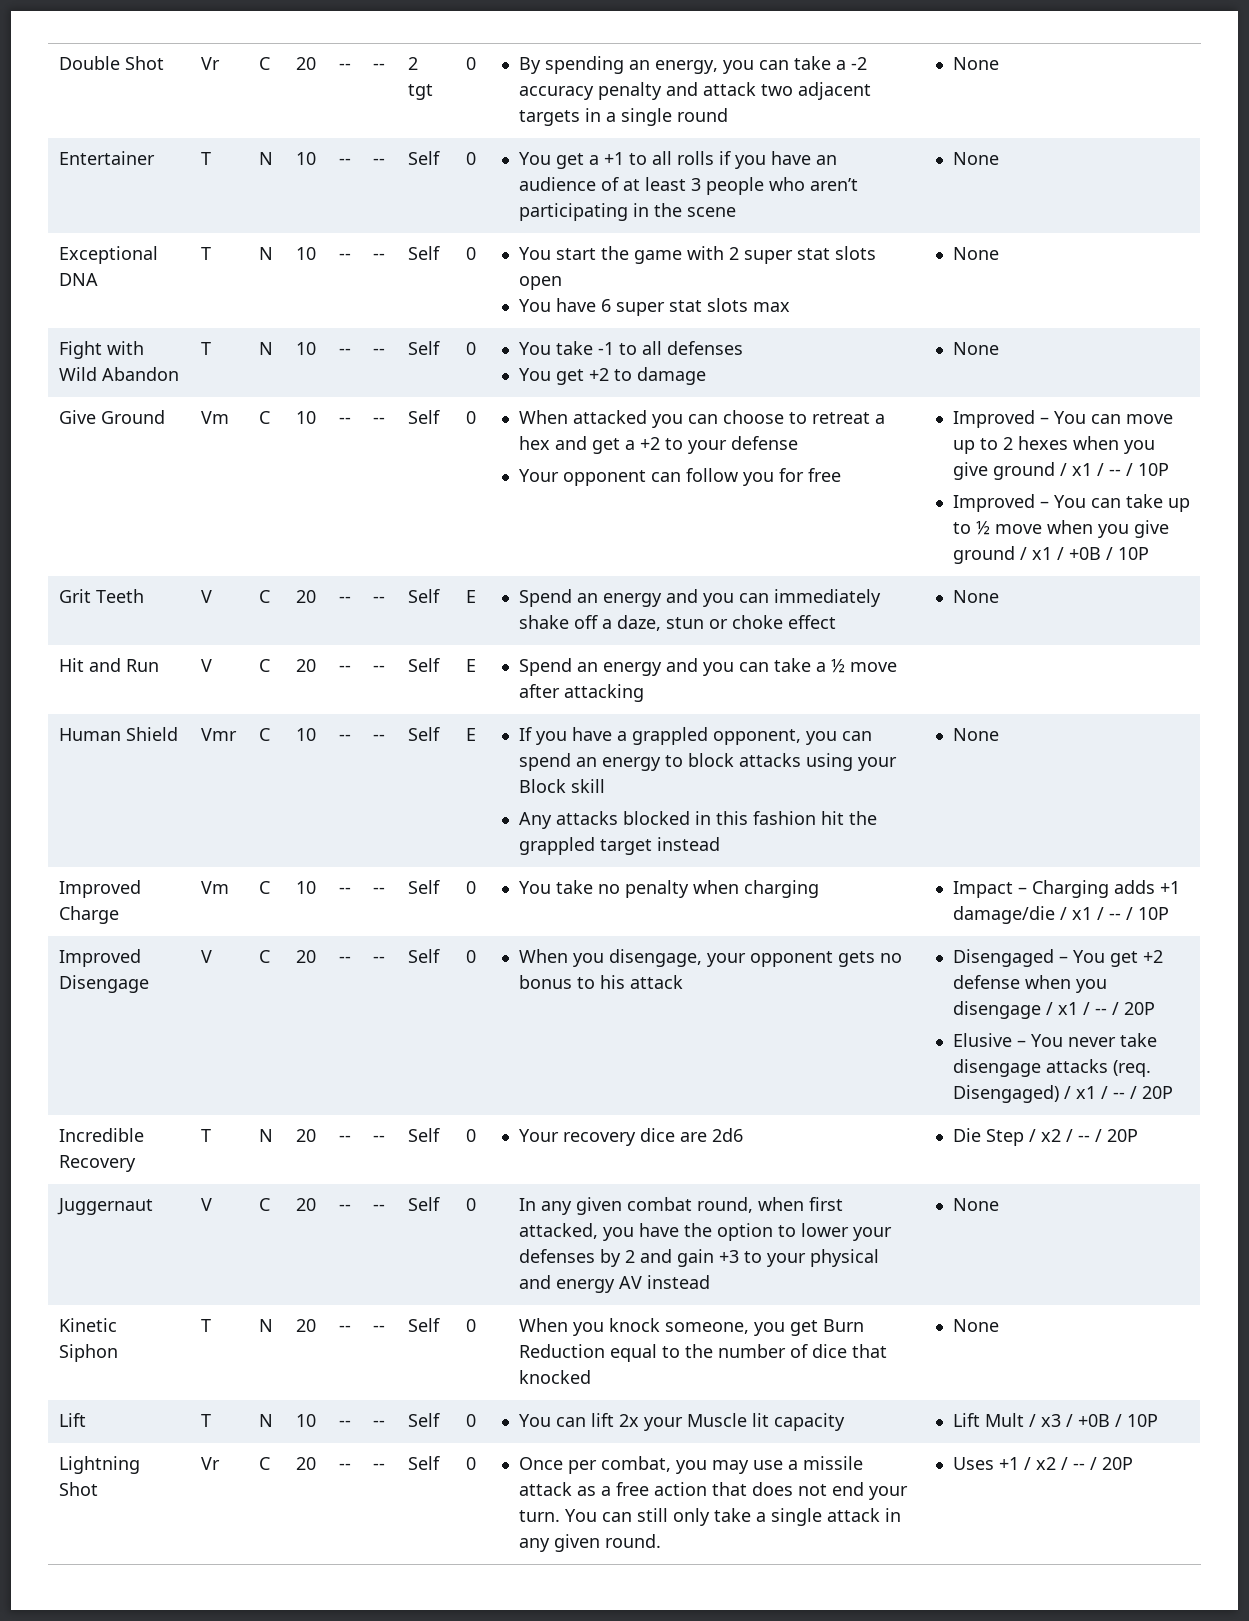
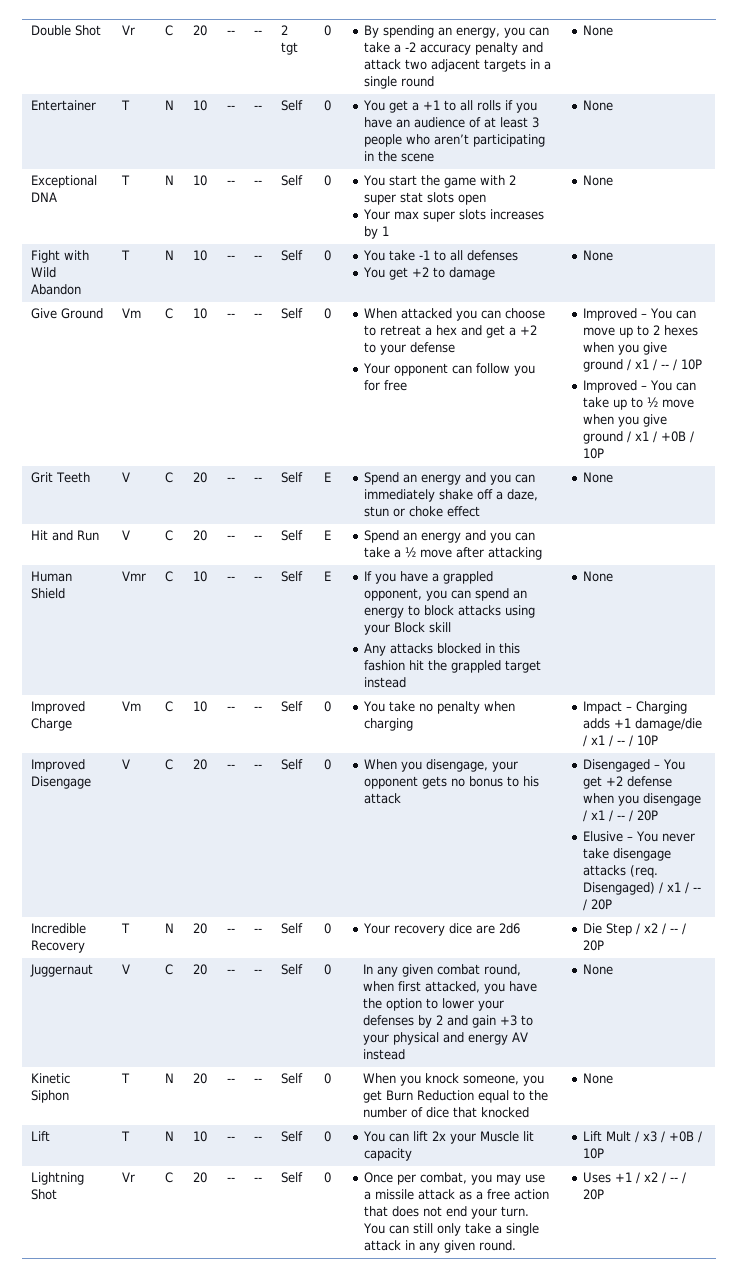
  Exceptional DNA | T | N | 10 | -- | -- | Self | 0 | You start the game with 2 super stat slots open
- You have 6 super stat slots max | None
+ Your max super slots increases by 1 | None

